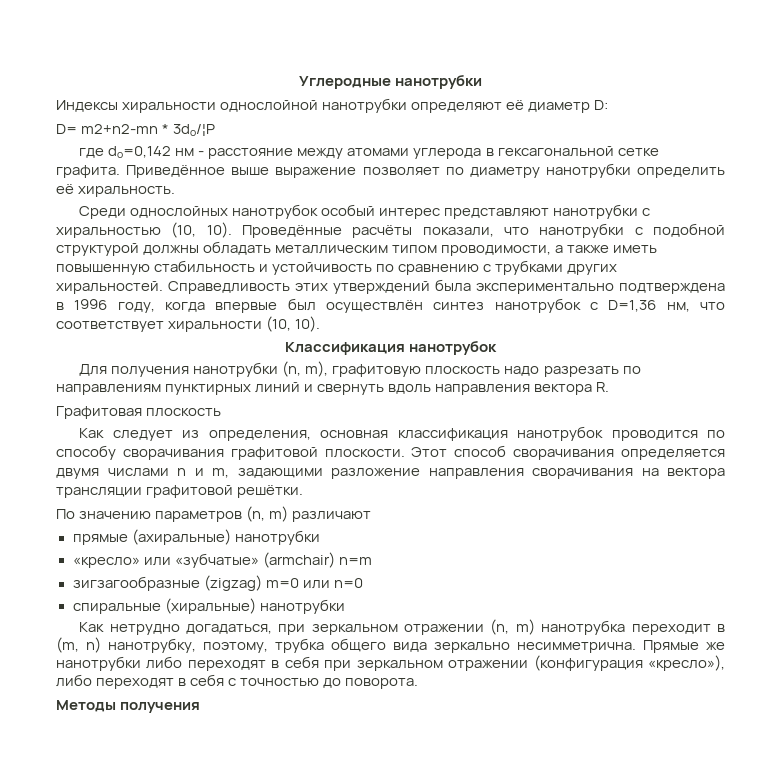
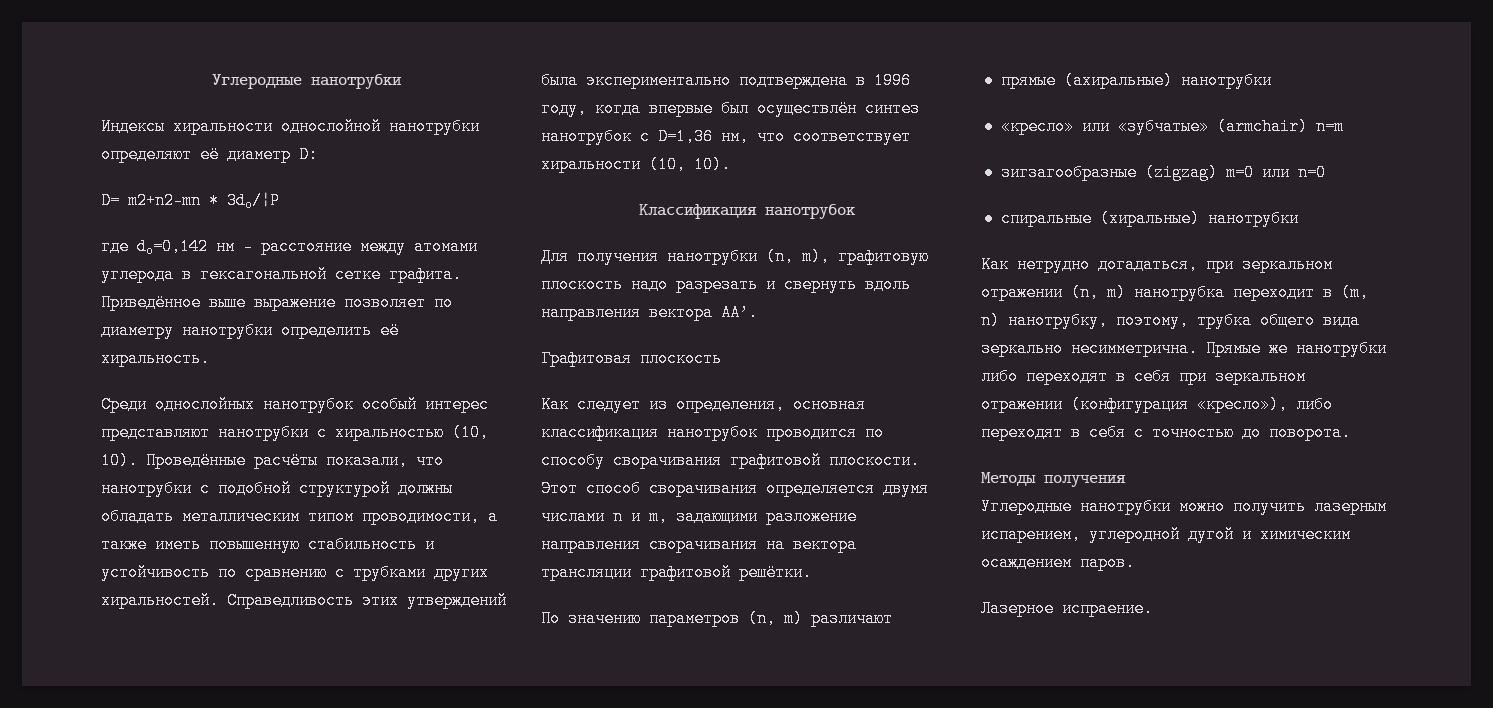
- Для получения нанотрубки (n, m), графитовую плоскость надо разрезать по направлениям пунктирных линий и свернуть вдоль направления вектора R.
+ Для получения нанотрубки (n, m), графитовую плоскость надо разрезать и свернуть вдоль направления вектора АА’.
+ Углеродные нанотрубки можно получить лазерным испарением, углеродной дугой и химическим осаждением паров.
+ Лазерное испраение.

